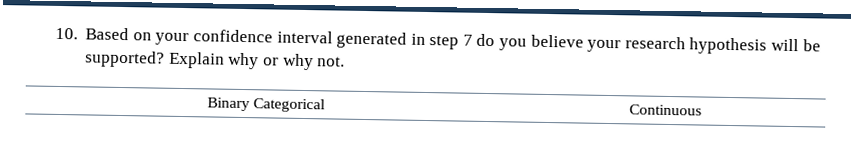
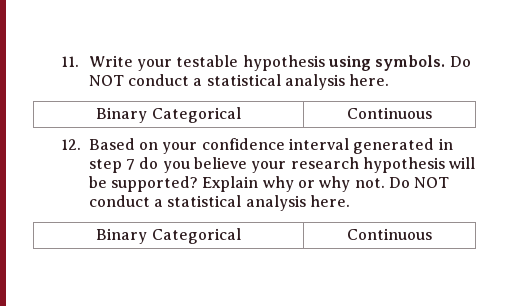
- 10. Based on your confidence interval generated in step 7 do you believe your research hypothesis will be supported?
+ 11. Write your testable hypothesis using symbols. Do NOT conduct a statistical analysis here.
+ Binary Categorical | Continuous
+ 12. Based on your confidence interval generated in step 7 do you believe your research hypothesis will be supported?
- Explain why or why not.
+ Explain why or why not. Do NOT conduct a statistical analysis here.

